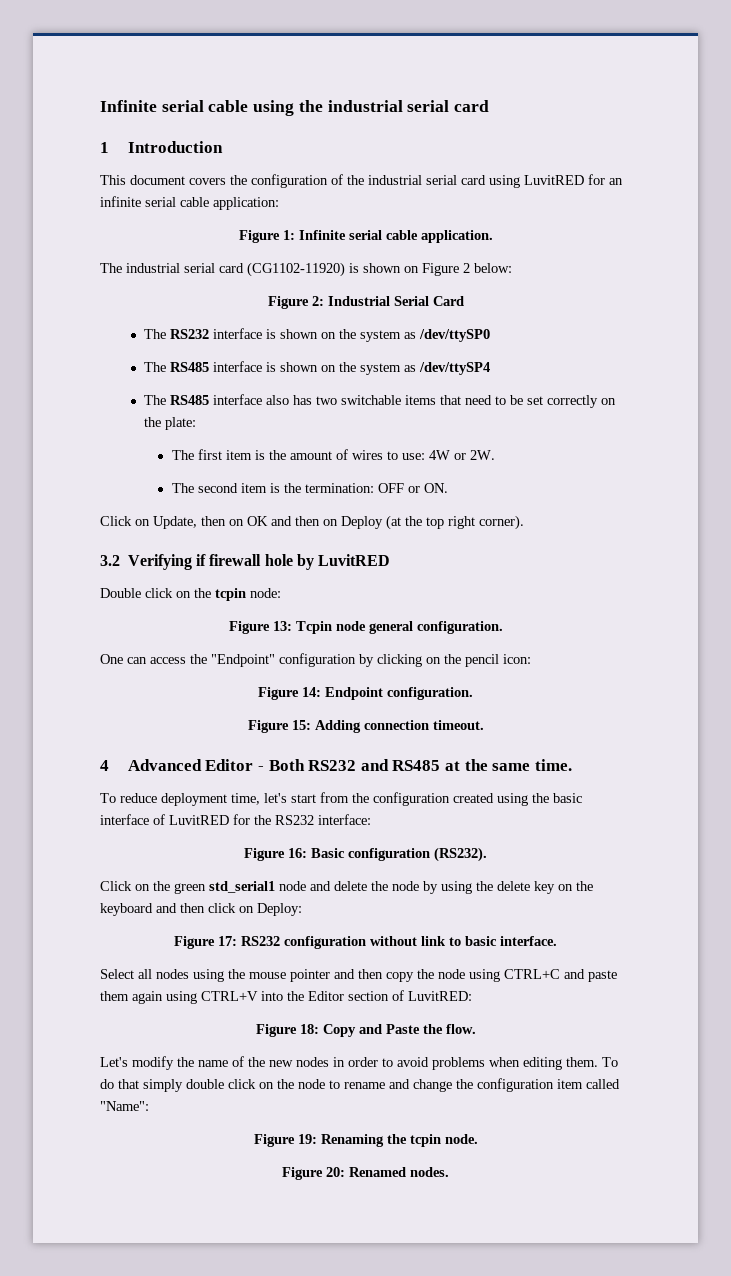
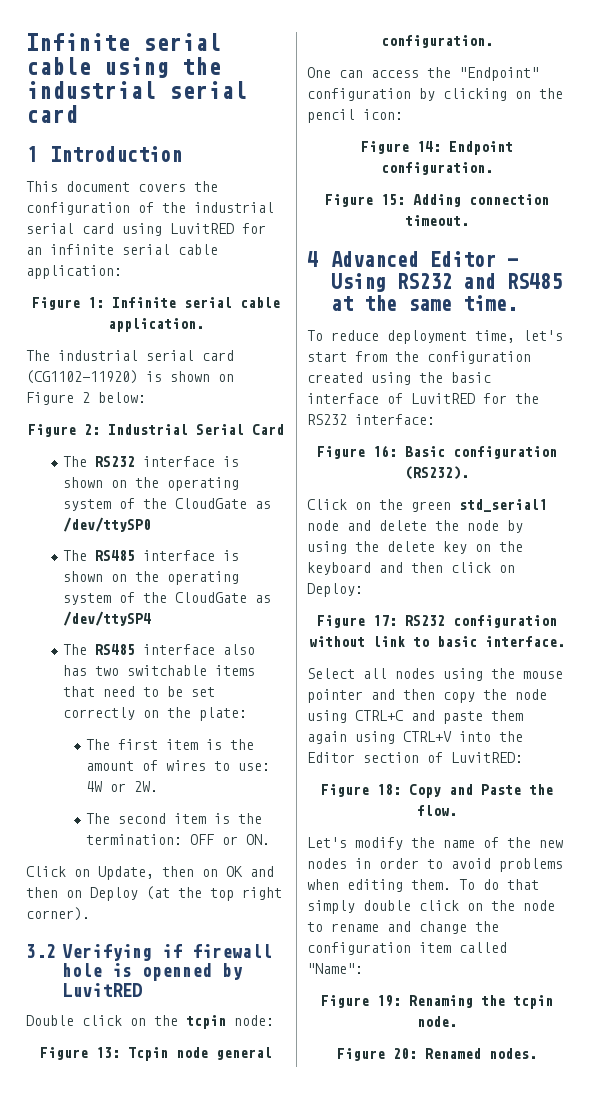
- The RS232 interface is shown on the system as /dev/ttySP0
+ The RS232 interface is shown on the operating system of the CloudGate as /dev/ttySP0
- The RS485 interface is shown on the system as /dev/ttySP4
+ The RS485 interface is shown on the operating system of the CloudGate as /dev/ttySP4
- 3.2 Verifying if firewall hole by LuvitRED
+ 3.2 Verifying if firewall hole is openned by LuvitRED
- 4 Advanced Editor - Both RS232 and RS485 at the same time.
+ 4 Advanced Editor - Using RS232 and RS485 at the same time.

